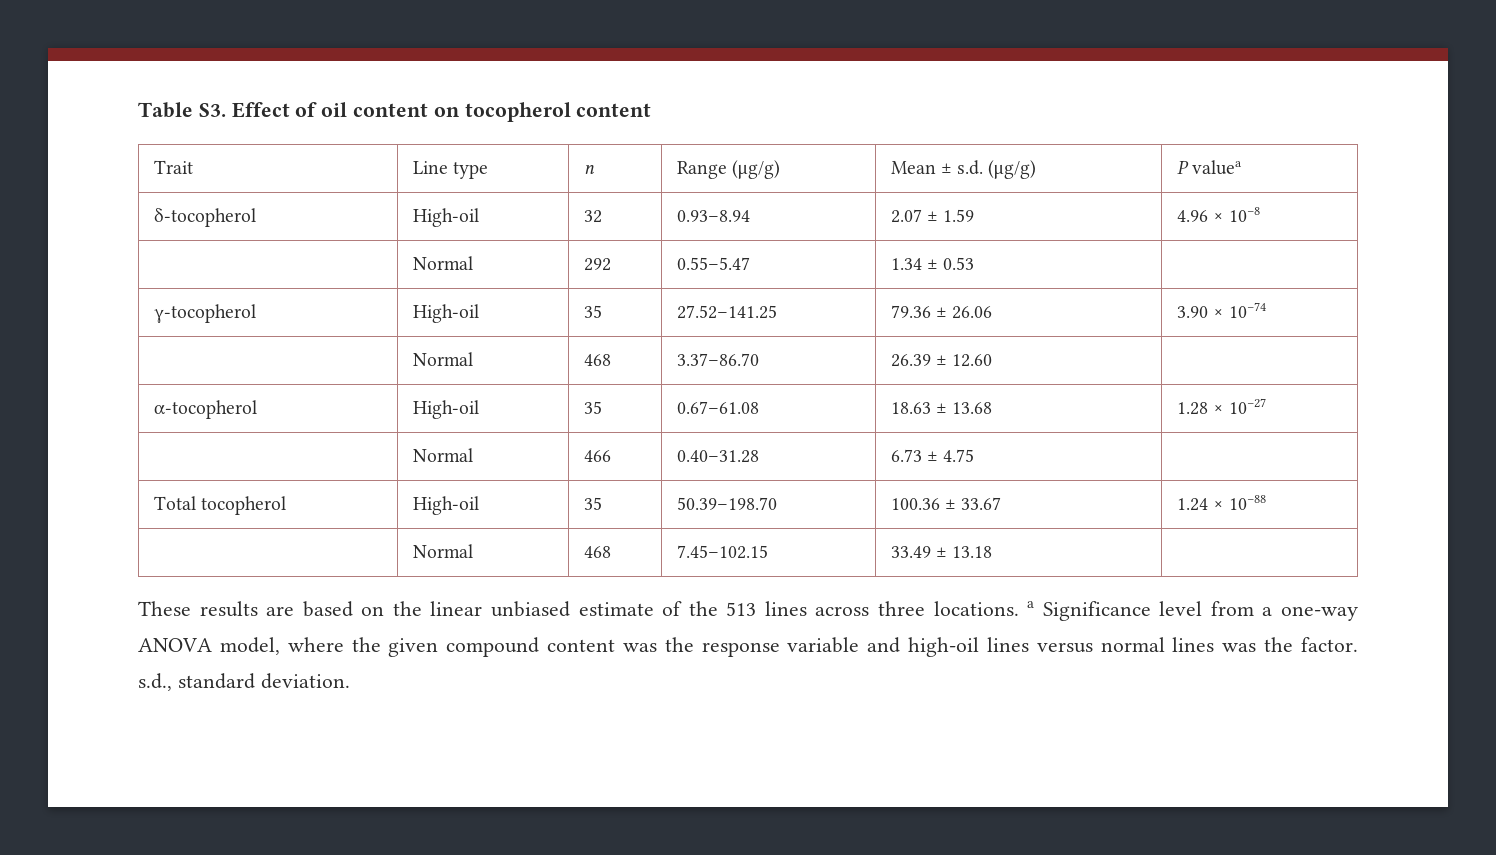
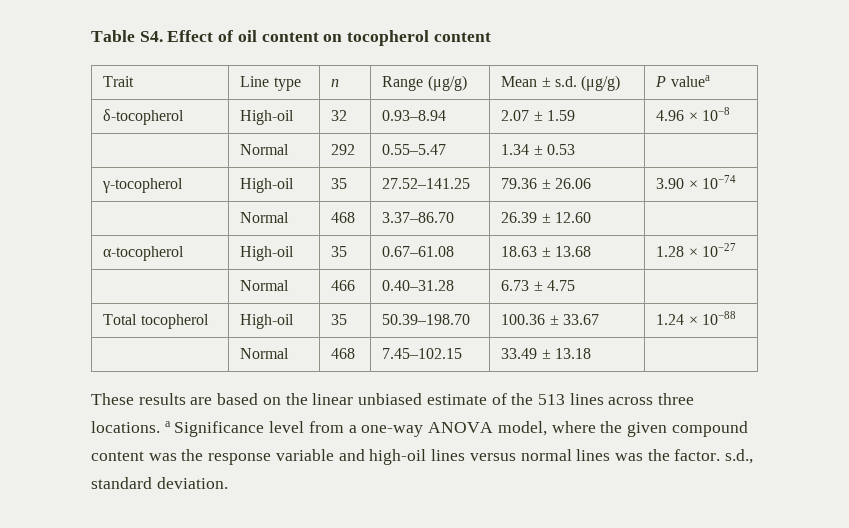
- Table S3. Effect of oil content on tocopherol content
+ Table S4. Effect of oil content on tocopherol content

